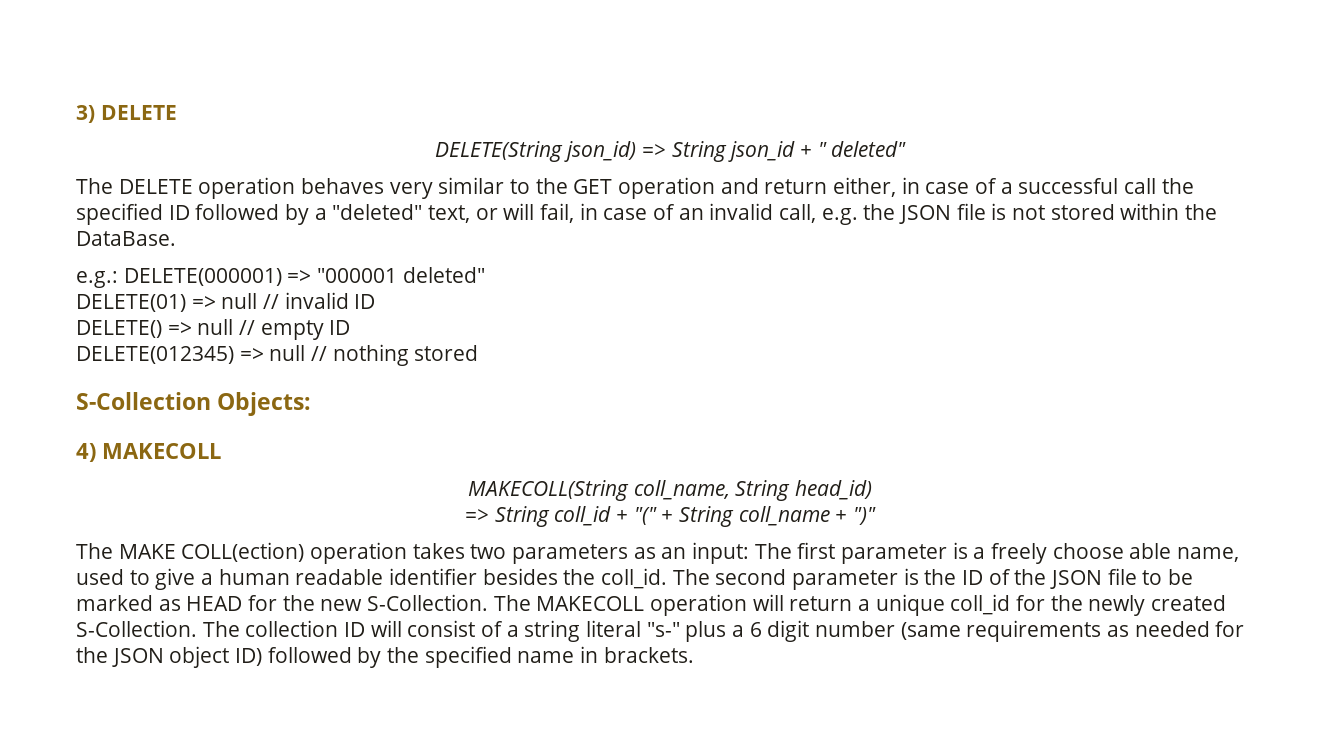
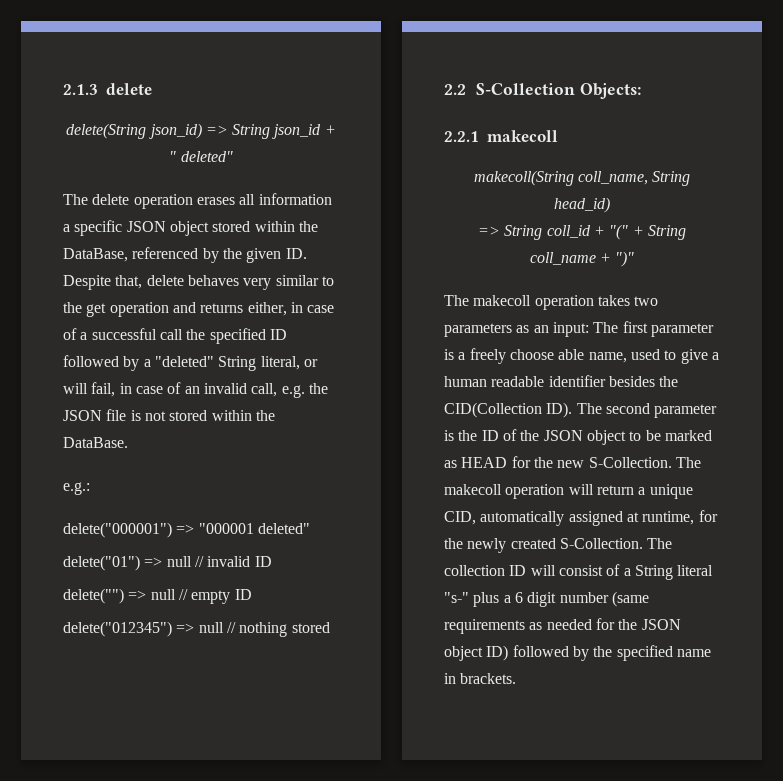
- 3) DELETE
- DELETE(String json_id) => String json_id + " deleted"
+ 2.1.3 delete
+ delete(String json_id) => String json_id + " deleted"
- The DELETE operation behaves very similar to the GET operation and return either, in case of a successful call the specified ID followed by a "deleted" text, or will fail, in case of an invalid call, e.g. the JSON file is not stored within the DataBase.
+ The delete operation erases all information a specific JSON object stored within the DataBase, referenced by the given ID. Despite that, delete behaves very similar to the get operation and returns either, in case of a successful call the specified ID followed by a "deleted" String literal, or will fail, in case of an invalid call, e.g. the JSON file is not stored within the DataBase.
- e.g.: DELETE(000001) => "000001 deleted"
+ e.g.:
+ delete("000001") => "000001 deleted"
- DELETE(01) => null // invalid ID
+ delete("01") => null // invalid ID
- DELETE() => null // empty ID
+ delete("") => null // empty ID
- DELETE(012345) => null // nothing stored
+ delete("012345") => null // nothing stored
- S-Collection Objects:
+ 2.2 S-Collection Objects:
- 4) MAKECOLL
- MAKECOLL(String coll_name, String head_id)
+ 2.2.1 makecoll
+ makecoll(String coll_name, String head_id)
- The MAKE COLL(ection) operation takes two parameters as an input: The first parameter is a freely choose able name, used to give a human readable identifier besides the coll_id. The second parameter is the ID of the JSON file to be marked as HEAD for the new S-Collection.
+ The makecoll operation takes two parameters as an input: The first parameter is a freely choose able name, used to give a human readable identifier besides the CID(Collection ID). The second parameter is the ID of the JSON object to be marked as HEAD for the new S-Collection.
- The MAKECOLL operation will return a unique coll_id for the newly created S-Collection.
+ The makecoll operation will return a unique CID, automatically assigned at runtime, for the newly created S-Collection.
- The collection ID will consist of a string literal "s-" plus a 6 digit number (same requirements as needed for the JSON object ID) followed by the specified name in brackets.
+ The collection ID will consist of a String literal "s-" plus a 6 digit number (same requirements as needed for the JSON object ID) followed by the specified name in brackets.

